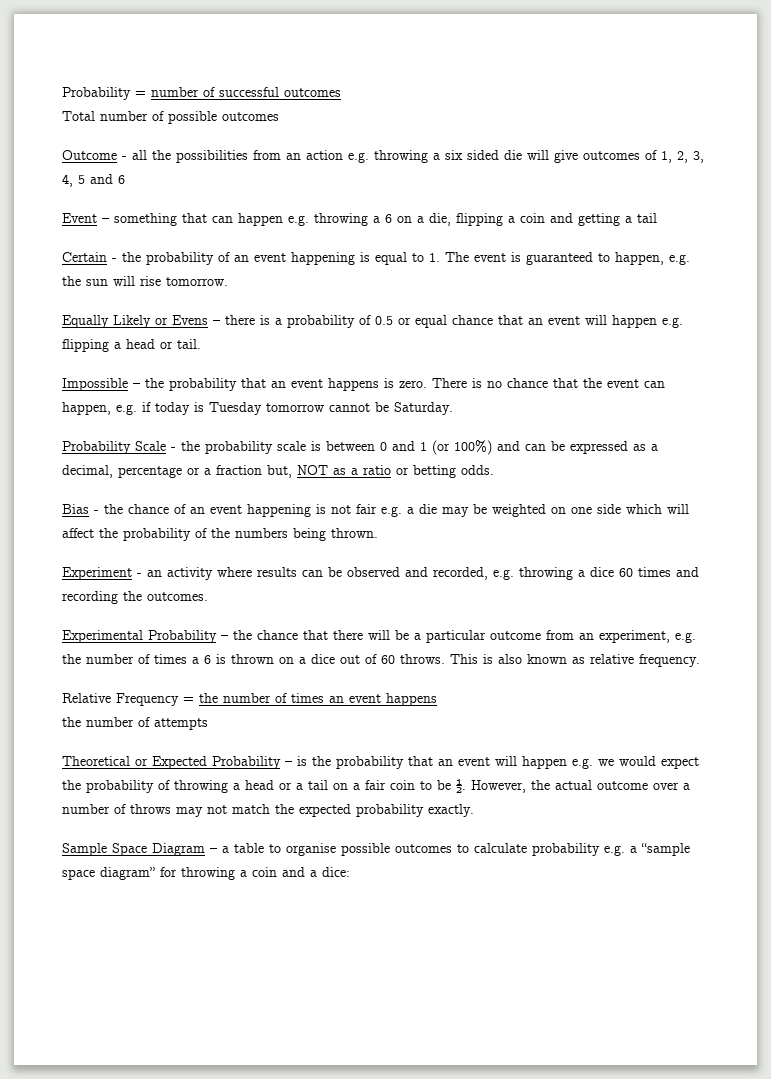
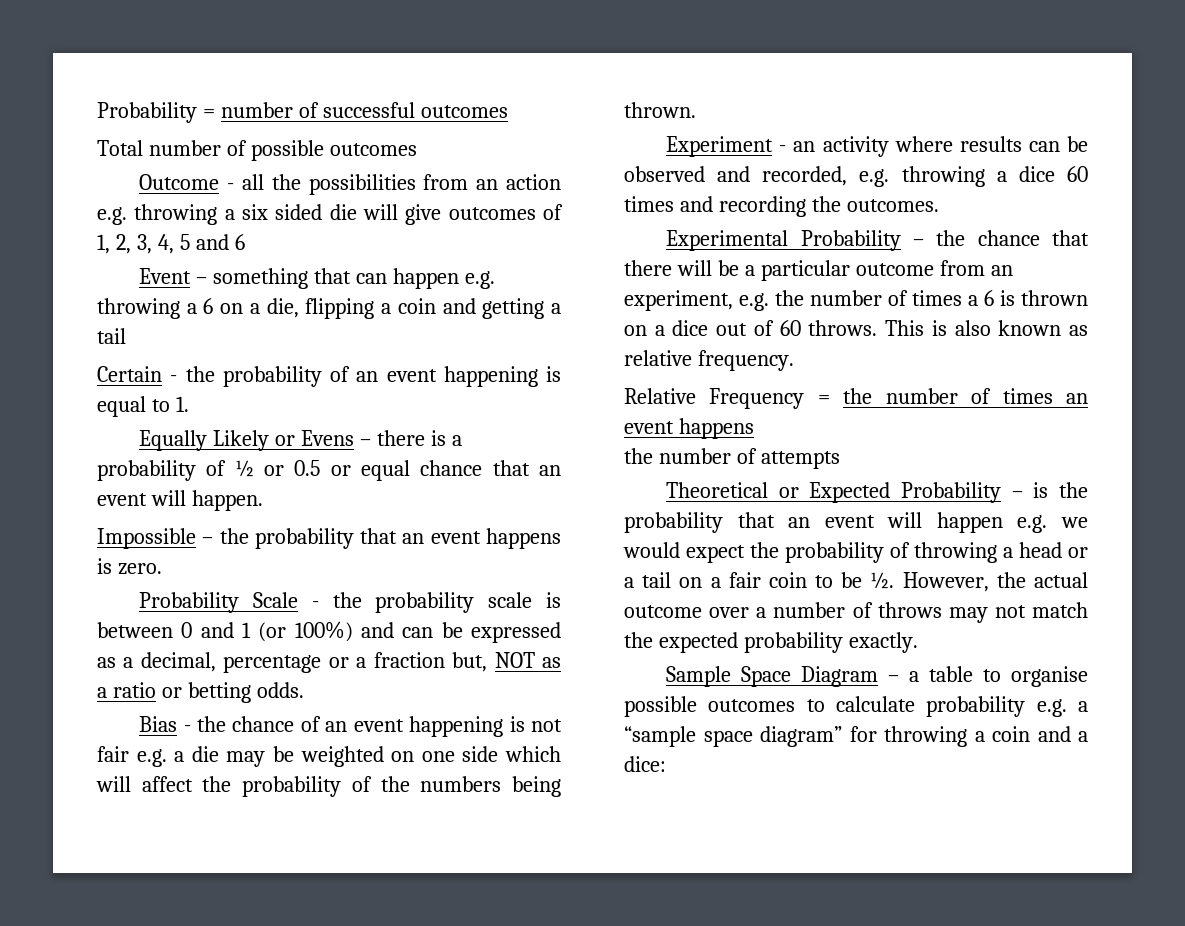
- Certain - the probability of an event happening is equal to 1. The event is guaranteed to happen, e.g. the sun will rise tomorrow.
+ Certain - the probability of an event happening is equal to 1.
- Equally Likely or Evens – there is a probability of 0.5 or equal chance that an event will happen e.g. flipping a head or tail.
+ Equally Likely or Evens – there is a probability of ½ or 0.5 or equal chance that an event will happen.
- There is no chance that the event can happen, e.g. if today is Tuesday tomorrow cannot be Saturday.

